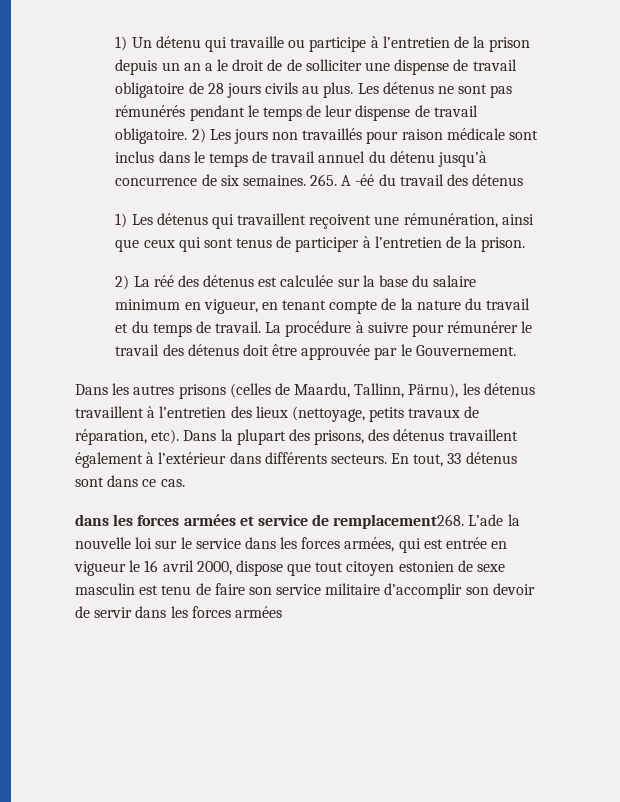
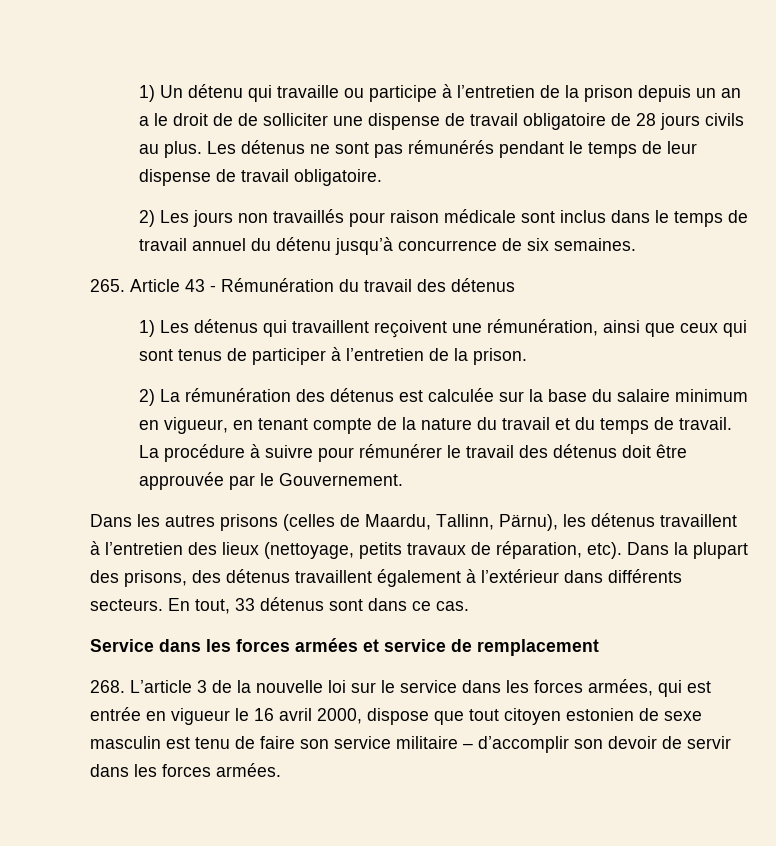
- Les détenus ne sont pas rémunérés pendant le temps de leur dispense de travail obligatoire. 2) Les jours non travaillés pour raison médicale sont inclus dans le temps de travail annuel du détenu jusqu’à concurrence de six semaines. 265. A -éé du travail des détenus
+ Les détenus ne sont pas rémunérés pendant le temps de leur dispense de travail obligatoire.
+ 2) Les jours non travaillés pour raison médicale sont inclus dans le temps de travail annuel du détenu jusqu’à concurrence de six semaines.
+ 265. Article 43 - Rémunération du travail des détenus
- 2) La réé des détenus est calculée sur la base du salaire minimum en vigueur, en tenant compte de la nature du travail et du temps de travail.
+ 2) La rémunération des détenus est calculée sur la base du salaire minimum en vigueur, en tenant compte de la nature du travail et du temps de travail.
- dans les forces armées et service de remplacement268. L’ade la nouvelle loi sur le service dans les forces armées, qui est entrée en vigueur le 16 avril 2000, dispose que tout citoyen estonien de sexe masculin est tenu de faire son service militaire d’accomplir son devoir de servir dans les forces armées
+ Service dans les forces armées et service de remplacement
+ 268. L’article 3 de la nouvelle loi sur le service dans les forces armées, qui est entrée en vigueur le 16 avril 2000, dispose que tout citoyen estonien de sexe masculin est tenu de faire son service militaire – d’accomplir son devoir de servir dans les forces armées.

